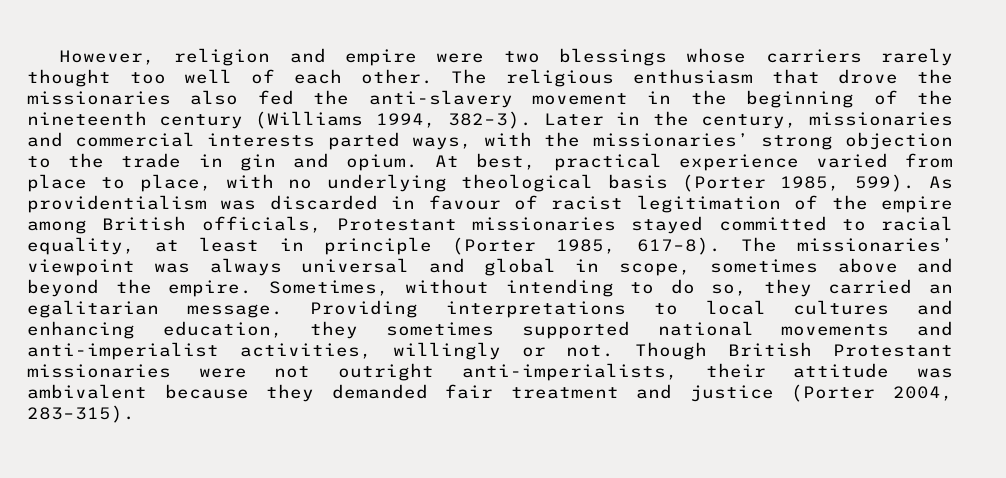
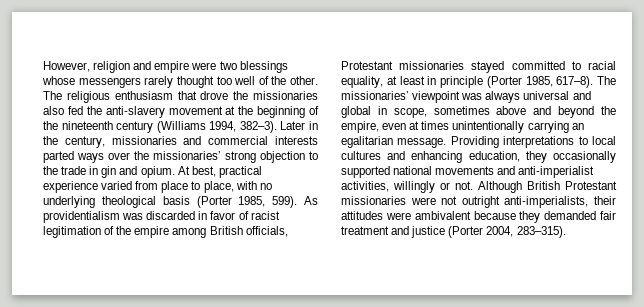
- However, religion and empire were two blessings whose carriers rarely thought too well of each other.
+ However, religion and empire were two blessings whose messengers rarely thought too well of the other.
- The religious enthusiasm that drove the missionaries also fed the anti-slavery movement in the beginning of the nineteenth century (Williams 1994, 382–3).
+ The religious enthusiasm that drove the missionaries also fed the anti-slavery movement at the beginning of the nineteenth century (Williams 1994, 382–3).
- Later in the century, missionaries and commercial interests parted ways, with the missionaries’ strong objection to the trade in gin and opium.
+ Later in the century, missionaries and commercial interests parted ways over the missionaries’ strong objection to the trade in gin and opium.
- As providentialism was discarded in favour of racist legitimation of the empire among British officials, Protestant missionaries stayed committed to racial equality, at least in principle (Porter 1985, 617–8).
+ As providentialism was discarded in favor of racist legitimation of the empire among British officials, Protestant missionaries stayed committed to racial equality, at least in principle (Porter 1985, 617–8).
- The missionaries’ viewpoint was always universal and global in scope, sometimes above and beyond the empire. Sometimes, without intending to do so, they carried an egalitarian message.
+ The missionaries’ viewpoint was always universal and global in scope, sometimes above and beyond the empire, even at times unintentionally carrying an egalitarian message.
- Providing interpretations to local cultures and enhancing education, they sometimes supported national movements and anti-imperialist activities, willingly or not.
+ Providing interpretations to local cultures and enhancing education, they occasionally supported national movements and anti-imperialist activities, willingly or not.
- Though British Protestant missionaries were not outright anti-imperialists, their attitude was ambivalent because they demanded fair treatment and justice (Porter 2004, 283–315).
+ Although British Protestant missionaries were not outright anti-imperialists, their attitudes were ambivalent because they demanded fair treatment and justice (Porter 2004, 283–315).

